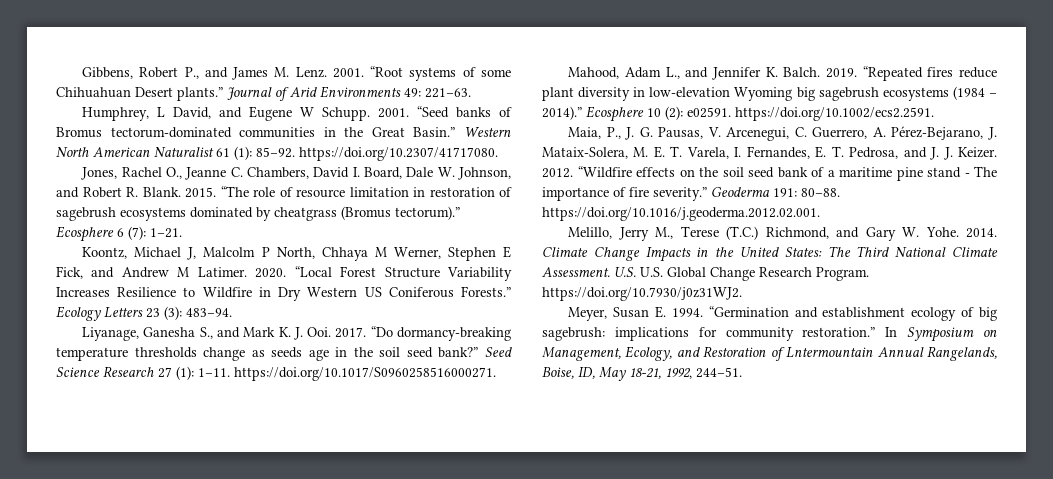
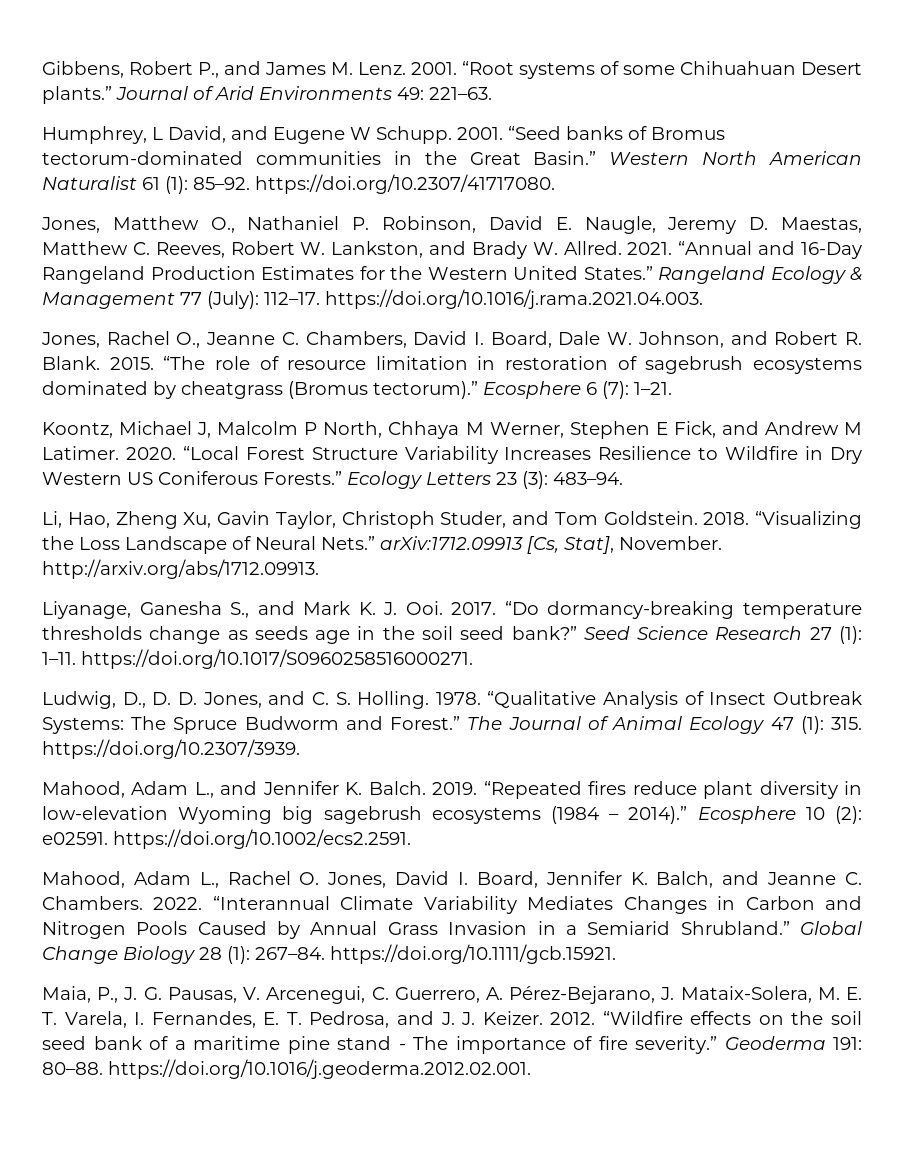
+ Jones, Matthew O., Nathaniel P. Robinson, David E. Naugle, Jeremy D. Maestas, Matthew C. Reeves, Robert W. Lankston, and Brady W. Allred. 2021. “Annual and 16-Day Rangeland Production Estimates for the Western United States.” Rangeland Ecology & Management 77 (July): 112–17. https://doi.org/10.1016/j.rama.2021.04.003.
+ Li, Hao, Zheng Xu, Gavin Taylor, Christoph Studer, and Tom Goldstein. 2018. “Visualizing the Loss Landscape of Neural Nets.” arXiv:1712.09913 [Cs, Stat], November. http://arxiv.org/abs/1712.09913.
+ Ludwig, D., D. D. Jones, and C. S. Holling. 1978. “Qualitative Analysis of Insect Outbreak Systems: The Spruce Budworm and Forest.” The Journal of Animal Ecology 47 (1): 315. https://doi.org/10.2307/3939.
+ Mahood, Adam L., Rachel O. Jones, David I. Board, Jennifer K. Balch, and Jeanne C. Chambers. 2022. “Interannual Climate Variability Mediates Changes in Carbon and Nitrogen Pools Caused by Annual Grass Invasion in a Semiarid Shrubland.” Global Change Biology 28 (1): 267–84. https://doi.org/10.1111/gcb.15921.
- Melillo, Jerry M., Terese (T.C.) Richmond, and Gary W. Yohe. 2014. Climate Change Impacts in the United States: The Third National Climate Assessment. U.S. U.S. Global Change Research Program. https://doi.org/10.7930/j0z31WJ2.
- Meyer, Susan E. 1994. “Germination and establishment ecology of big sagebrush: implications for community restoration.” In Symposium on Management, Ecology, and Restoration of Lntermountain Annual Rangelands, Boise, ID, May 18-21, 1992, 244–51.

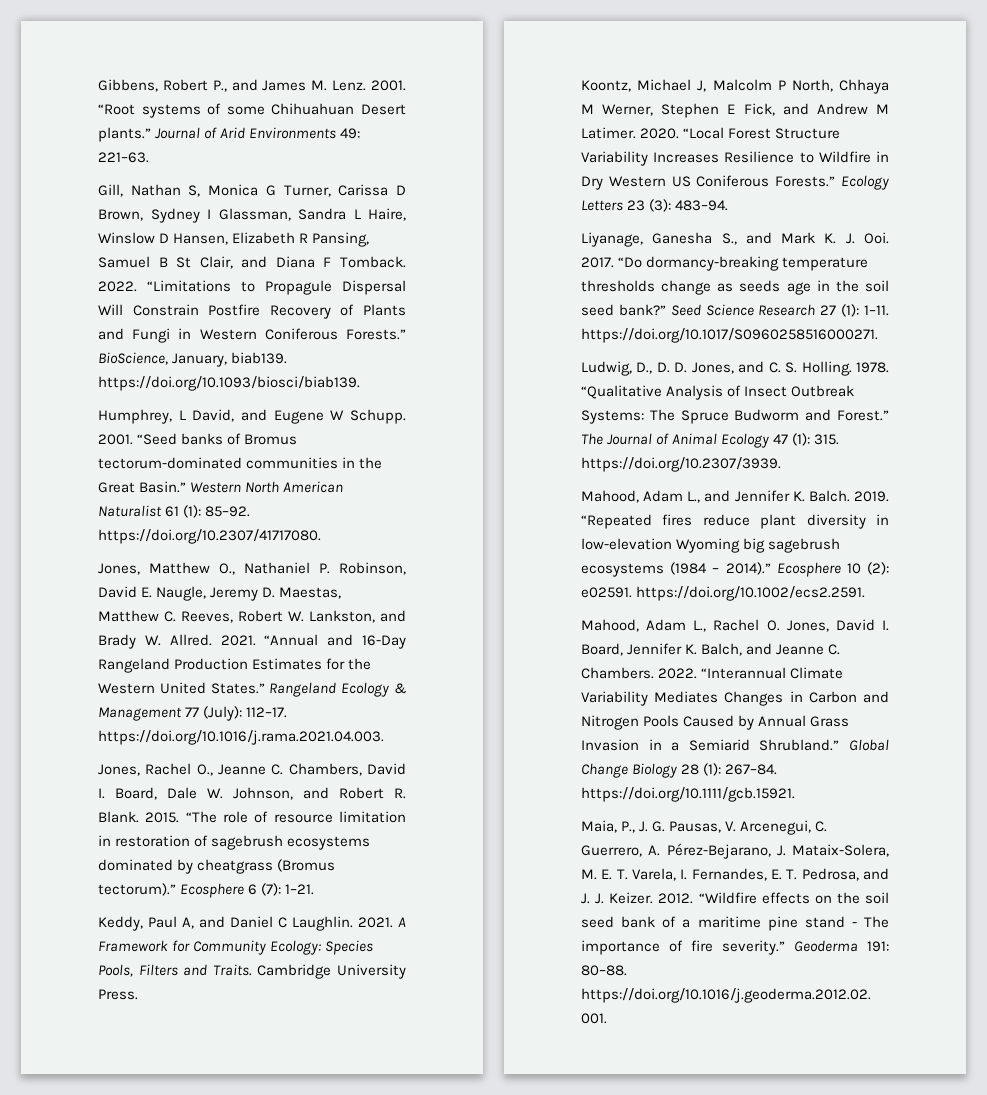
+ Gill, Nathan S, Monica G Turner, Carissa D Brown, Sydney I Glassman, Sandra L Haire, Winslow D Hansen, Elizabeth R Pansing, Samuel B St Clair, and Diana F Tomback. 2022. “Limitations to Propagule Dispersal Will Constrain Postfire Recovery of Plants and Fungi in Western Coniferous Forests.” BioScience, January, biab139. https://doi.org/10.1093/biosci/biab139.
+ Keddy, Paul A, and Daniel C Laughlin. 2021. A Framework for Community Ecology: Species Pools, Filters and Traits. Cambridge University Press.
- Li, Hao, Zheng Xu, Gavin Taylor, Christoph Studer, and Tom Goldstein. 2018. “Visualizing the Loss Landscape of Neural Nets.” arXiv:1712.09913 [Cs, Stat], November. http://arxiv.org/abs/1712.09913.

